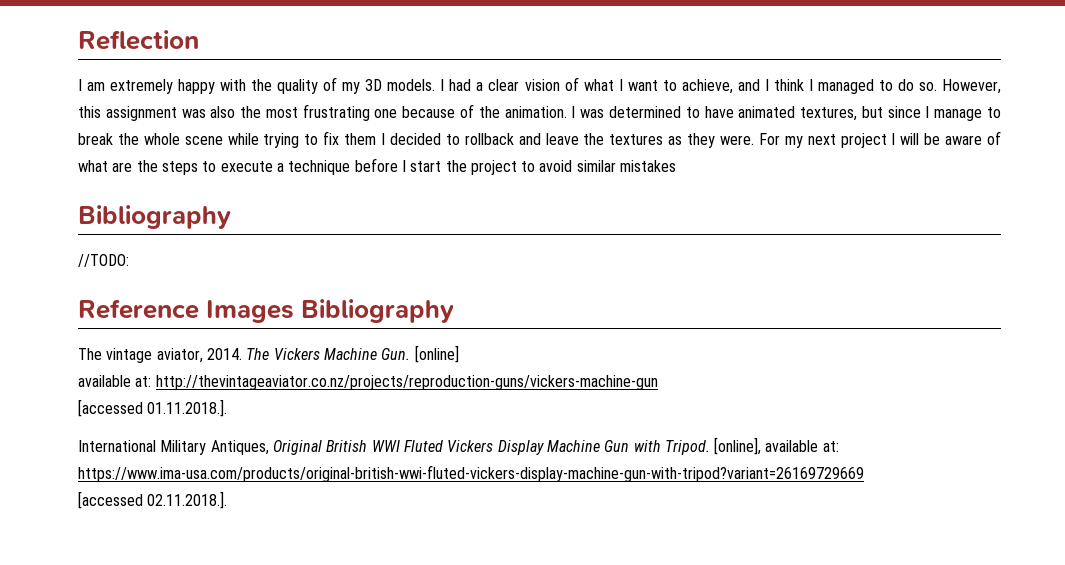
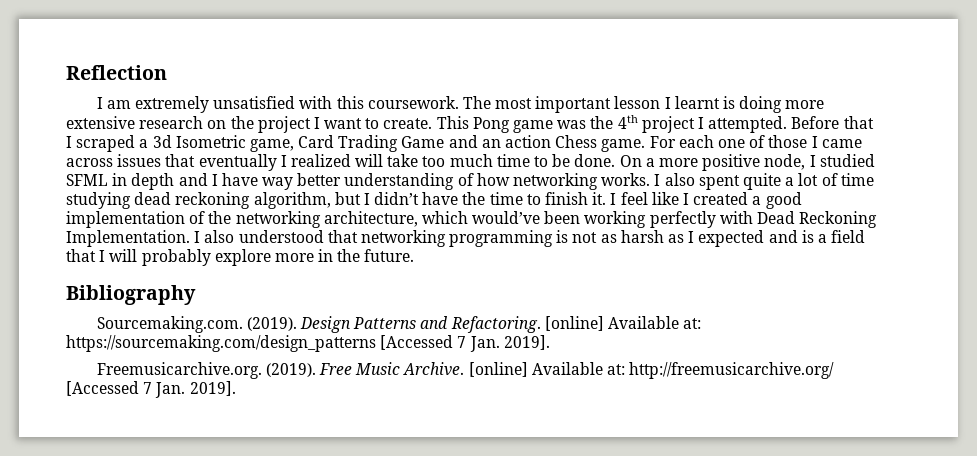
- I am extremely happy with the quality of my 3D models. I had a clear vision of what I want to achieve, and I think I managed to do so. However, this assignment was also the most frustrating one because of the animation. I was determined to have animated textures, but since I manage to break the whole scene while trying to fix them I decided to rollback and leave the textures as they were. For my next project I will be aware of what are the steps to execute a technique before I start the project to avoid similar mistakes
+ I am extremely unsatisfied with this coursework. The most important lesson I learnt is doing more extensive research on the project I want to create. This Pong game was the 4th project I attempted. Before that I scraped a 3d Isometric game, Card Trading Game and an action Chess game. For each one of those I came across issues that eventually I realized will take too much time to be done. On a more positive node, I studied SFML in depth and I have way better understanding of how networking works. I also spent quite a lot of time studying dead reckoning algorithm, but I didn’t have the time to finish it. I feel like I created a good implementation of the networking architecture, which would’ve been working perfectly with Dead Reckoning Implementation. I also understood that networking programming is not as harsh as I expected and is a field that I will probably explore more in the future.
  Bibliography
- //TODO:
- Reference Images Bibliography
- The vintage aviator, 2014. The Vickers Machine Gun. [online]
- available at: http://thevintageaviator.co.nz/projects/reproduction-guns/vickers-machine-gun
- [accessed 01.11.2018.].
- International Military Antiques, Original British WWI Fluted Vickers Display Machine Gun with Tripod. [online], available at: https://www.ima-usa.com/products/original-british-wwi-fluted-vickers-display-machine-gun-with-tripod?variant=26169729669
- [accessed 02.11.2018.].
+ Sourcemaking.com. (2019). Design Patterns and Refactoring. [online] Available at: https://sourcemaking.com/design_patterns [Accessed 7 Jan. 2019].
+ Freemusicarchive.org. (2019). Free Music Archive. [online] Available at: http://freemusicarchive.org/ [Accessed 7 Jan. 2019].

